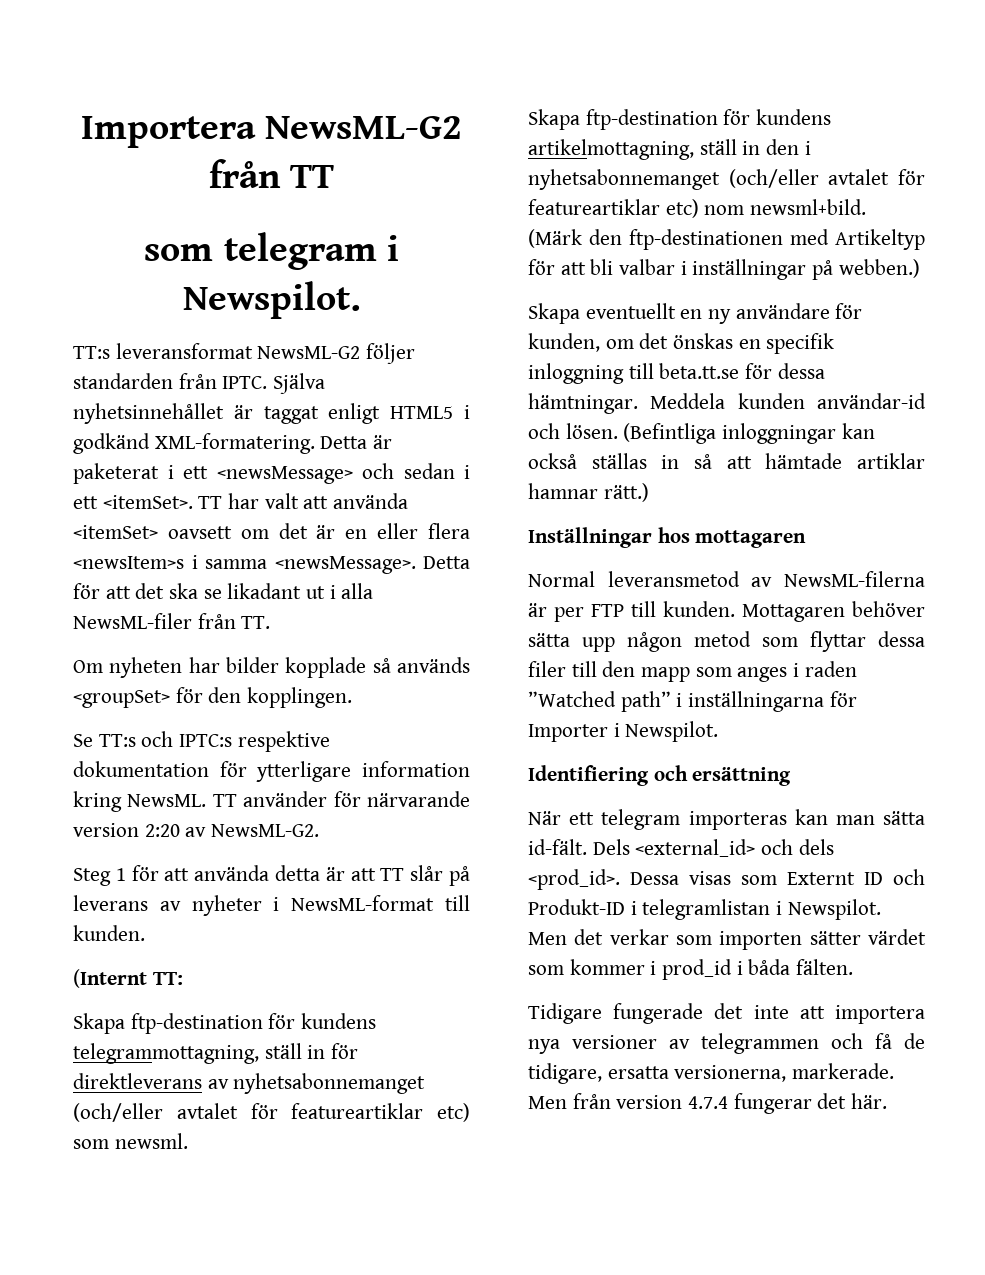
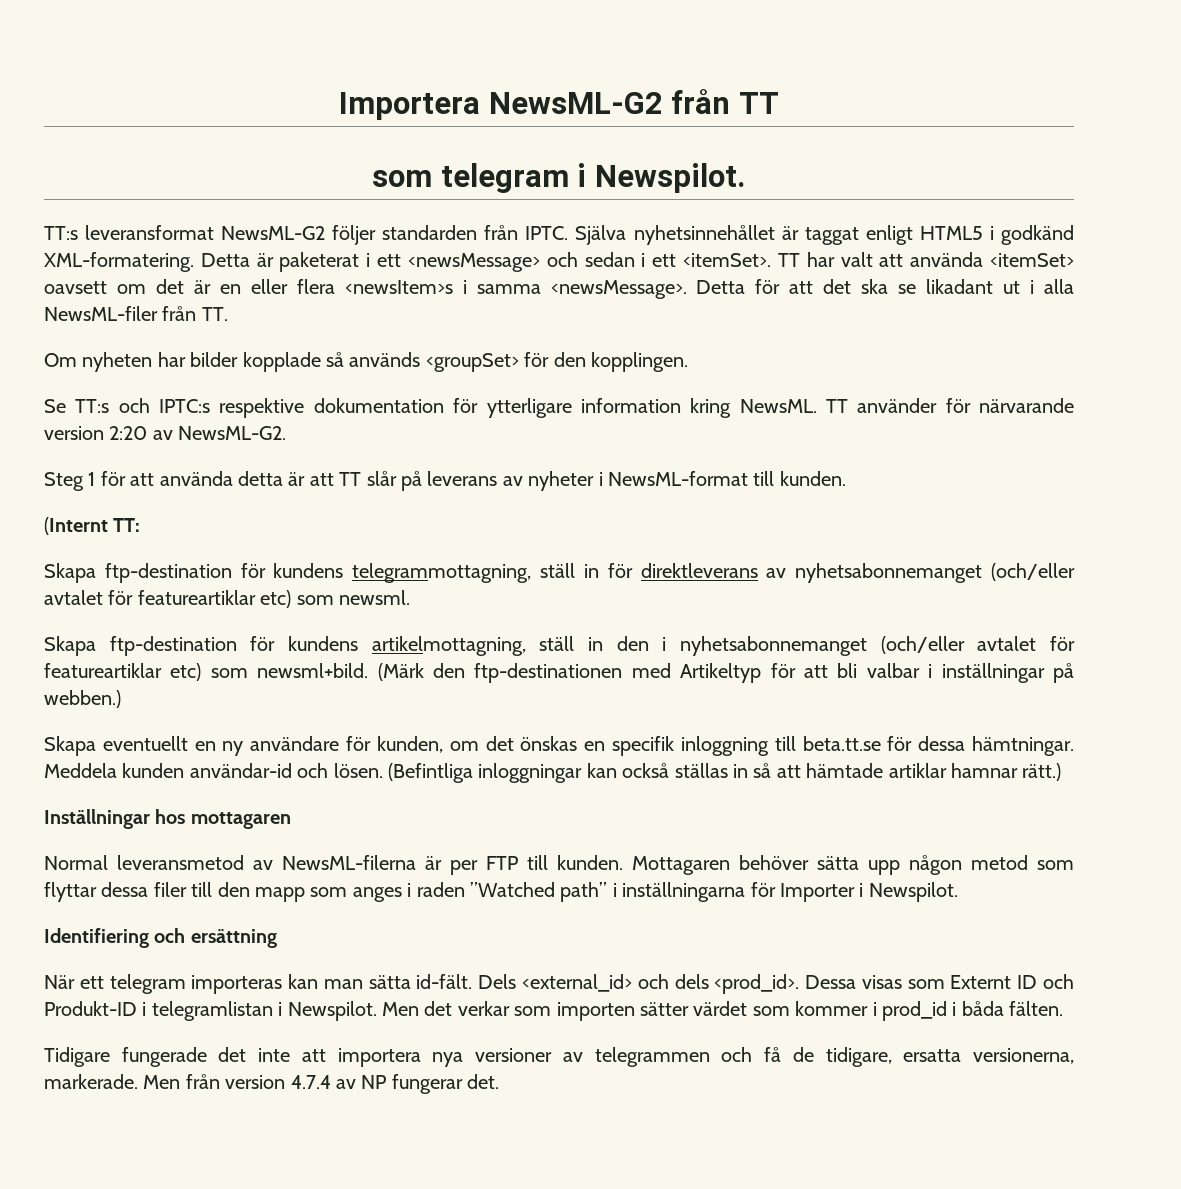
- Skapa ftp-destination för kundens artikelmottagning, ställ in den i nyhetsabonnemanget (och/eller avtalet för featureartiklar etc) nom newsml+bild.
+ Skapa ftp-destination för kundens artikelmottagning, ställ in den i nyhetsabonnemanget (och/eller avtalet för featureartiklar etc) som newsml+bild.
- Men från version 4.7.4 fungerar det här.
+ Men från version 4.7.4 av NP fungerar det.

